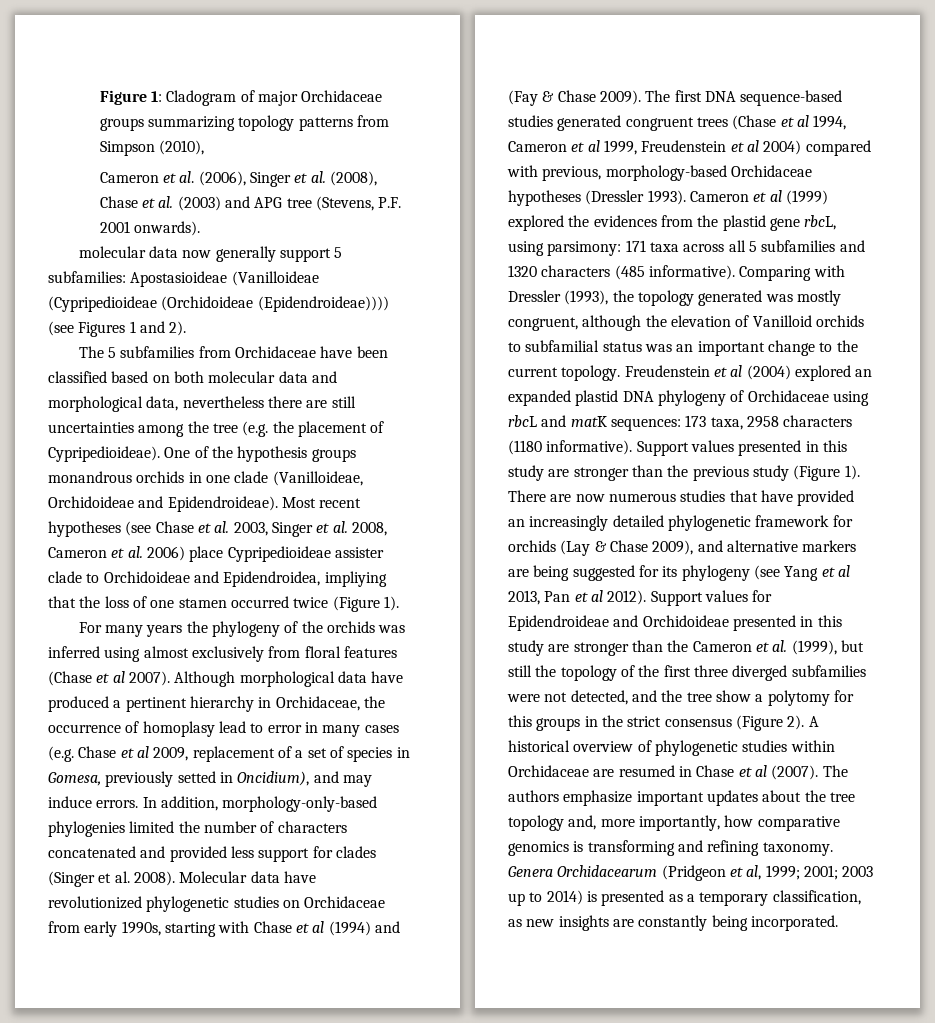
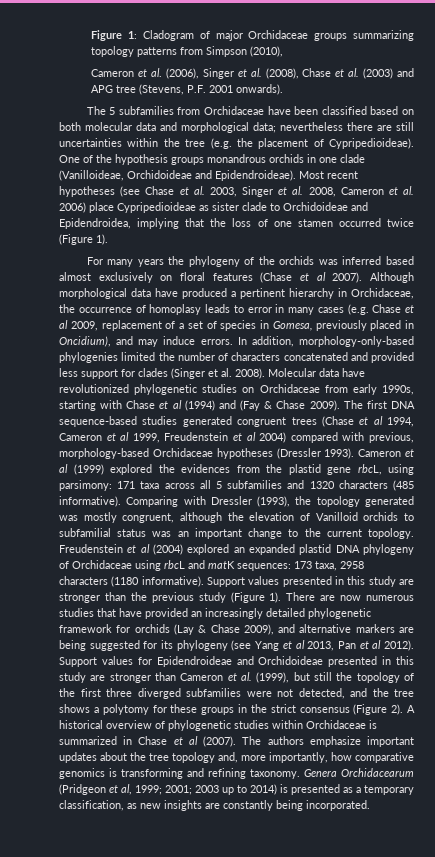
- molecular data now generally support 5 subfamilies: Apostasioideae (Vanilloideae (Cypripedioideae (Orchidoideae (Epidendroideae)))) (see Figures 1 and 2).
- The 5 subfamilies from Orchidaceae have been classified based on both molecular data and morphological data, nevertheless there are still uncertainties among the tree (e.g. the placement of Cypripedioideae).
+ The 5 subfamilies from Orchidaceae have been classified based on both molecular data and morphological data; nevertheless there are still uncertainties within the tree (e.g. the placement of Cypripedioideae).
- Most recent hypotheses (see Chase et al. 2003, Singer et al. 2008, Cameron et al. 2006) place Cypripedioideae assister clade to Orchidoideae and Epidendroidea, impliying that the loss of one stamen occurred twice (Figure 1).
+ Most recent hypotheses (see Chase et al. 2003, Singer et al. 2008, Cameron et al. 2006) place Cypripedioideae as sister clade to Orchidoideae and Epidendroidea, implying that the loss of one stamen occurred twice (Figure 1).
- For many years the phylogeny of the orchids was inferred using almost exclusively from floral features (Chase et al 2007).
+ For many years the phylogeny of the orchids was inferred based almost exclusively on floral features (Chase et al 2007).
- Although morphological data have produced a pertinent hierarchy in Orchidaceae, the occurrence of homoplasy lead to error in many cases (e.g. Chase et al 2009, replacement of a set of species in Gomesa, previously setted in Oncidium), and may induce errors.
+ Although morphological data have produced a pertinent hierarchy in Orchidaceae, the occurrence of homoplasy leads to error in many cases (e.g. Chase et al 2009, replacement of a set of species in Gomesa, previously placed in Oncidium), and may induce errors.
- Support values for Epidendroideae and Orchidoideae presented in this study are stronger than the Cameron et al. (1999), but still the topology of the first three diverged subfamilies were not detected, and the tree show a polytomy for this groups in the strict consensus (Figure 2).
+ Support values for Epidendroideae and Orchidoideae presented in this study are stronger than Cameron et al. (1999), but still the topology of the first three diverged subfamilies were not detected, and the tree shows a polytomy for these groups in the strict consensus (Figure 2).
- A historical overview of phylogenetic studies within Orchidaceae are resumed in Chase et al (2007).
+ A historical overview of phylogenetic studies within Orchidaceae is summarized in Chase et al (2007).

